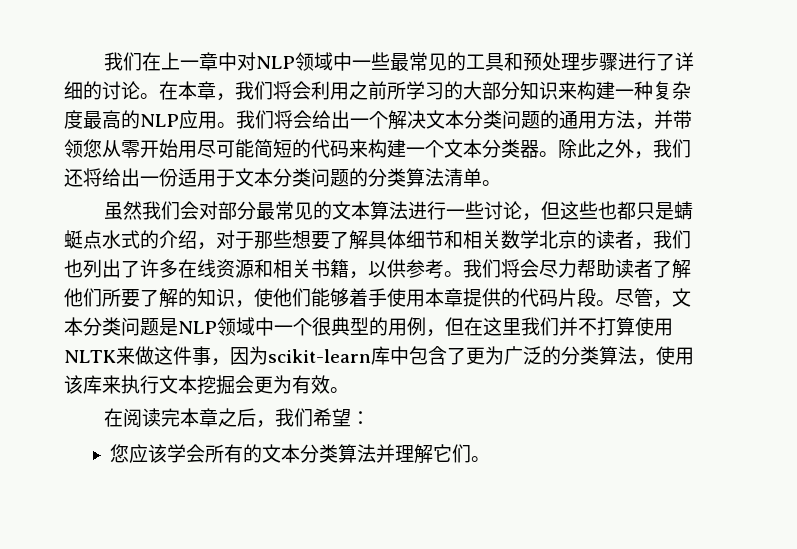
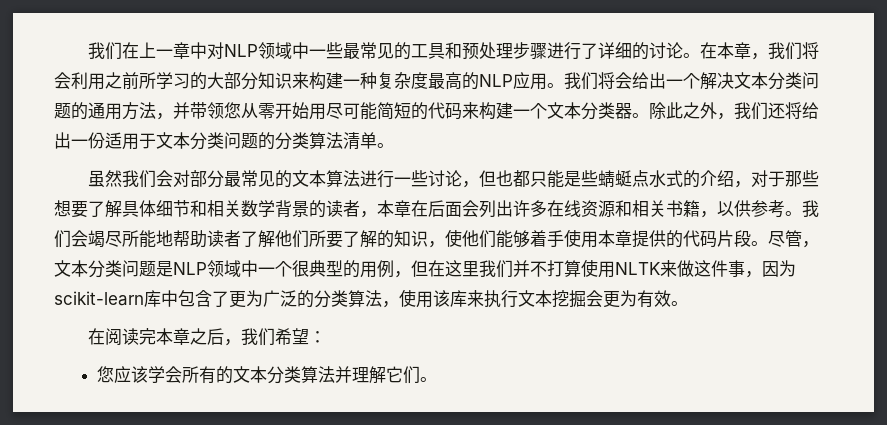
- 虽然我们会对部分最常见的文本算法进行一些讨论，但这些也都只是蜻蜓点水式的介绍，对于那些想要了解具体细节和相关数学北京的读者，我们也列出了许多在线资源和相关书籍，以供参考。
+ 虽然我们会对部分最常见的文本算法进行一些讨论，但也都只能是些蜻蜓点水式的介绍，对于那些想要了解具体细节和相关数学背景的读者，本章在后面会列出许多在线资源和相关书籍，以供参考。
- 我们将会尽力帮助读者了解他们所要了解的知识，使他们能够着手使用本章提供的代码片段。
+ 我们会竭尽所能地帮助读者了解他们所要了解的知识，使他们能够着手使用本章提供的代码片段。

